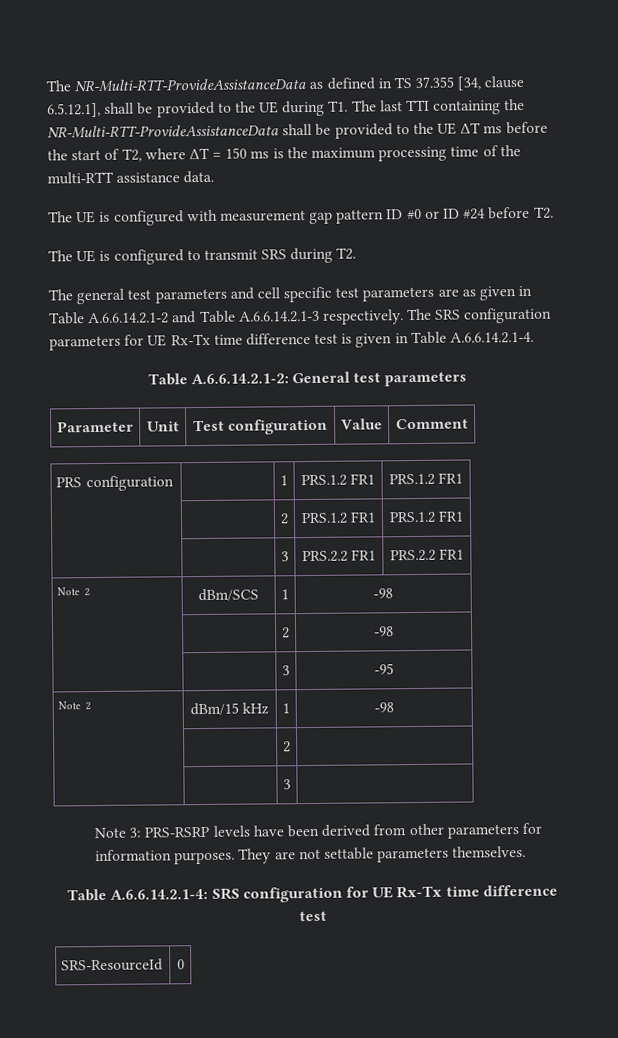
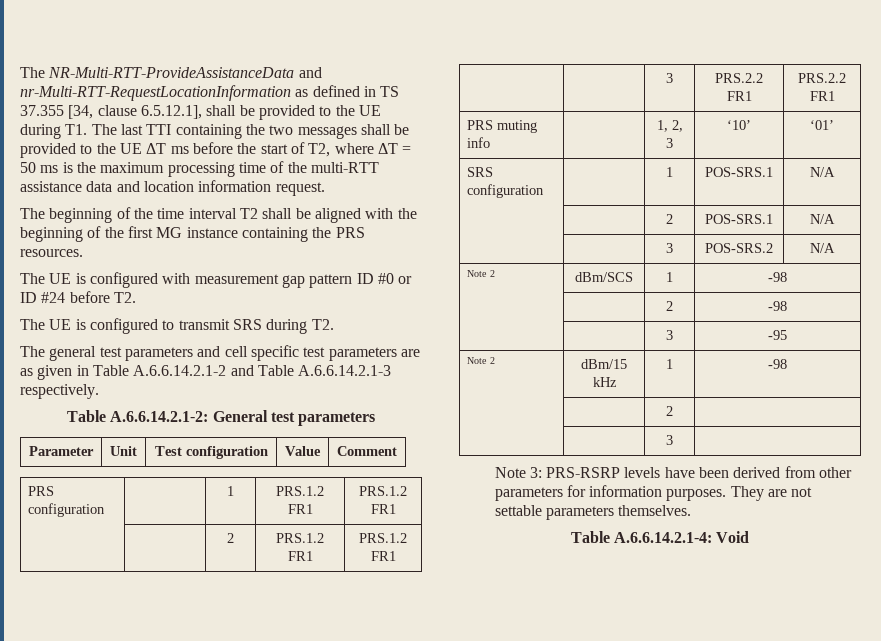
- The NR-Multi-RTT-ProvideAssistanceData as defined in TS 37.355 [34, clause 6.5.12.1], shall be provided to the UE during T1. The last TTI containing the NR-Multi-RTT-ProvideAssistanceData shall be provided to the UE ΔT ms before the start of T2, where ΔT = 150 ms is the maximum processing time of the multi-RTT assistance data.
+ The NR-Multi-RTT-ProvideAssistanceData and nr-Multi-RTT-RequestLocationInformation as defined in TS 37.355 [34, clause 6.5.12.1], shall be provided to the UE during T1. The last TTI containing the two messages shall be provided to the UE ΔT ms before the start of T2, where ΔT = 50 ms is the maximum processing time of the multi-RTT assistance data and location information request.
+ The beginning of the time interval T2 shall be aligned with the beginning of the first MG instance containing the PRS resources.
- The SRS configuration parameters for UE Rx-Tx time difference test is given in Table A.6.6.14.2.1-4.
+ PRS muting info | | 1, 2, 3 | ‘10’ | ‘01’
+ SRS configuration | | 1 | POS-SRS.1 | N/A
+ | | 2 | POS-SRS.1 | N/A
+ | | 3 | POS-SRS.2 | N/A
- Table A.6.6.14.2.1-4: SRS configuration for UE Rx-Tx time difference test
- SRS-ResourceId | 0
+ Table A.6.6.14.2.1-4: Void

